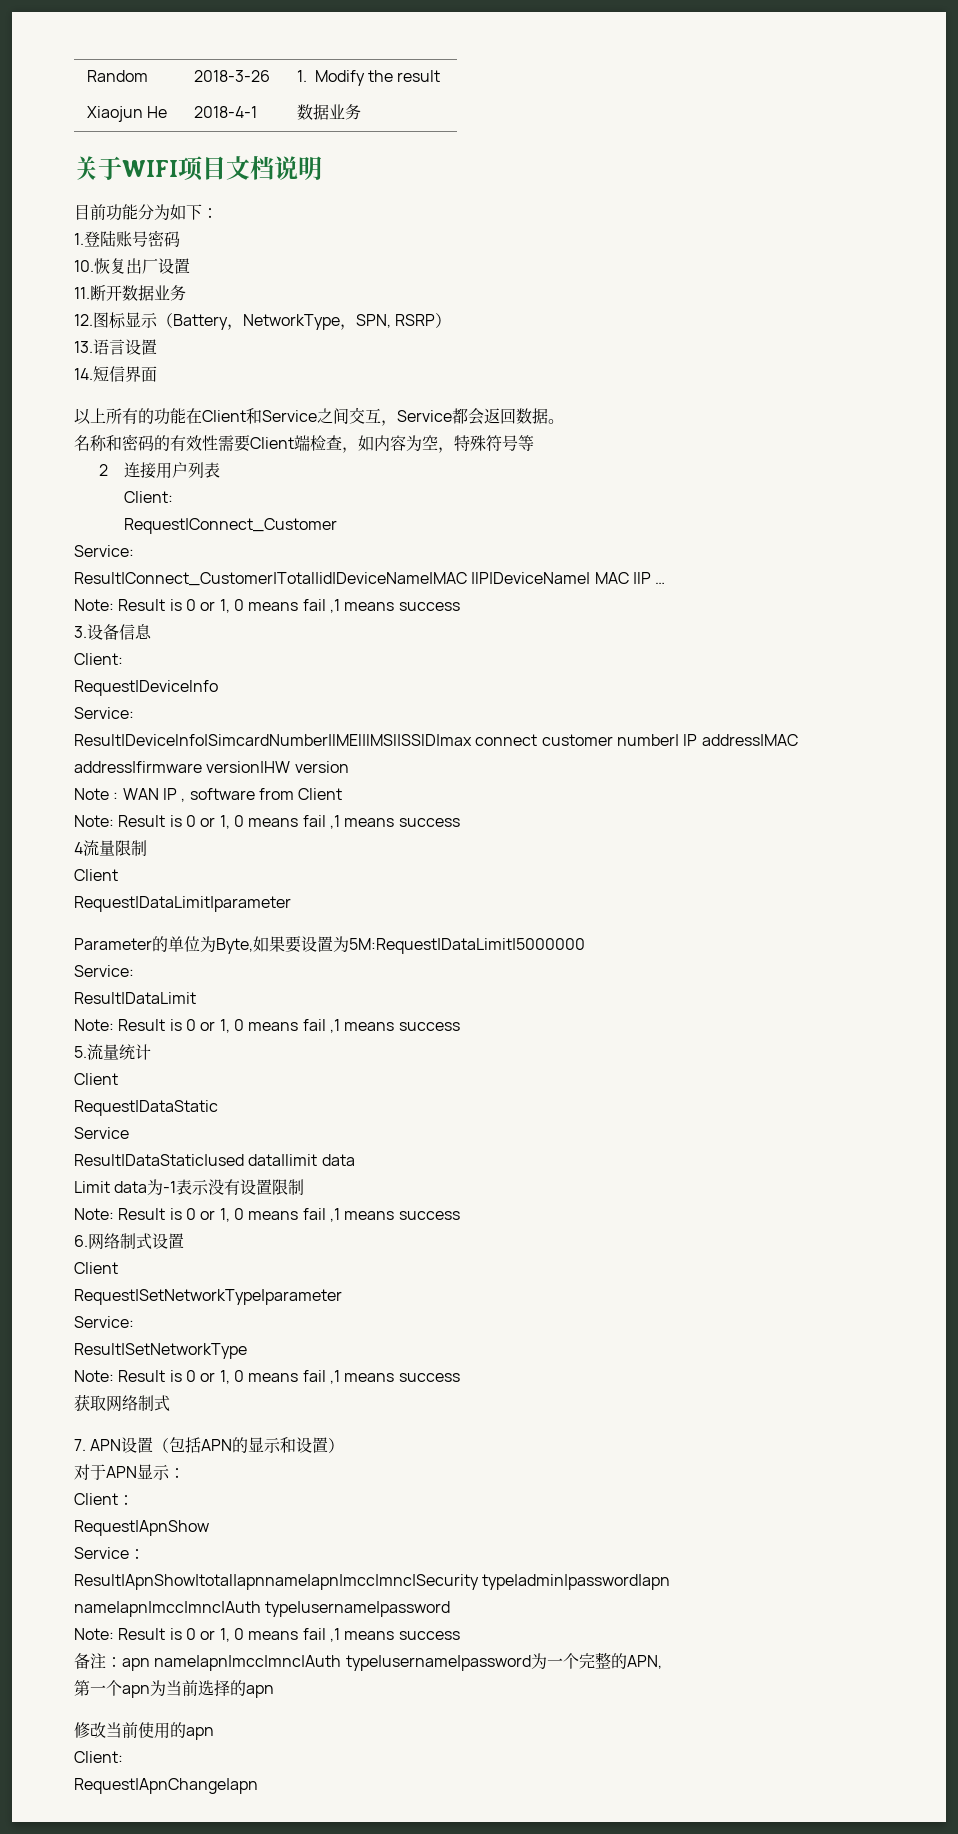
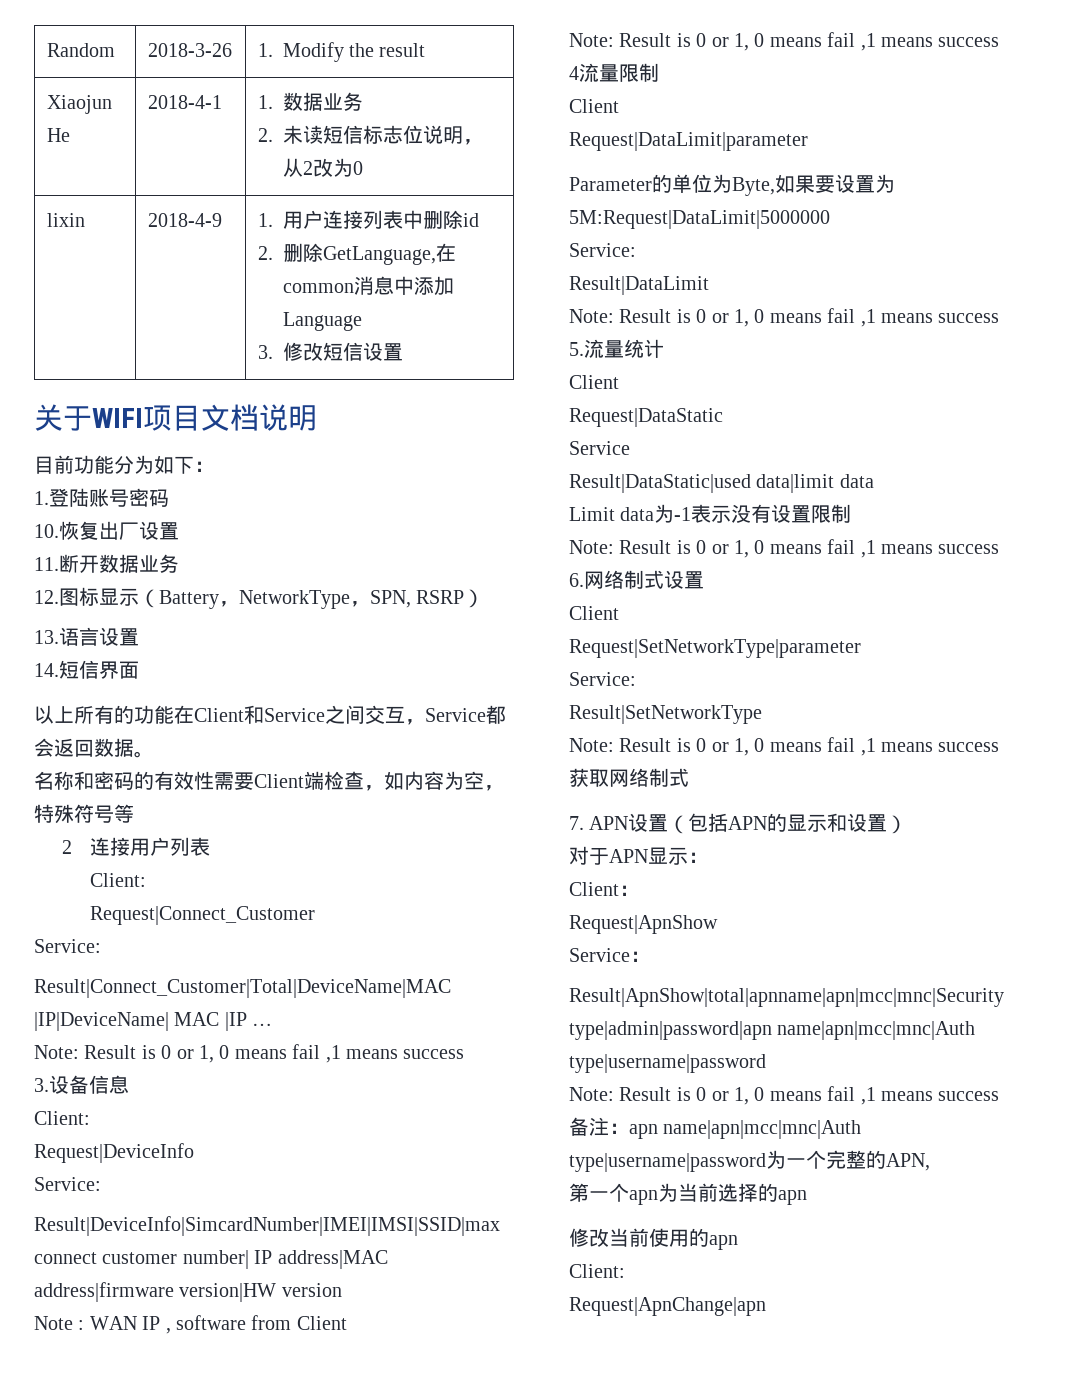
- Xiaojun He | 2018-4-1 | 数据业务
+ Xiaojun He | 2018-4-1 | 1.数据业务
+ 2.未读短信标志位说明，从2改为0
+ lixin | 2018-4-9 | 1.用户连接列表中删除id
+ 2.删除GetLanguage,在common消息中添加Language
+ 3.修改短信设置
- Result|Connect_Customer|Total|id|DeviceName|MAC |IP|DeviceName| MAC |IP …
+ Result|Connect_Customer|Total|DeviceName|MAC |IP|DeviceName| MAC |IP …

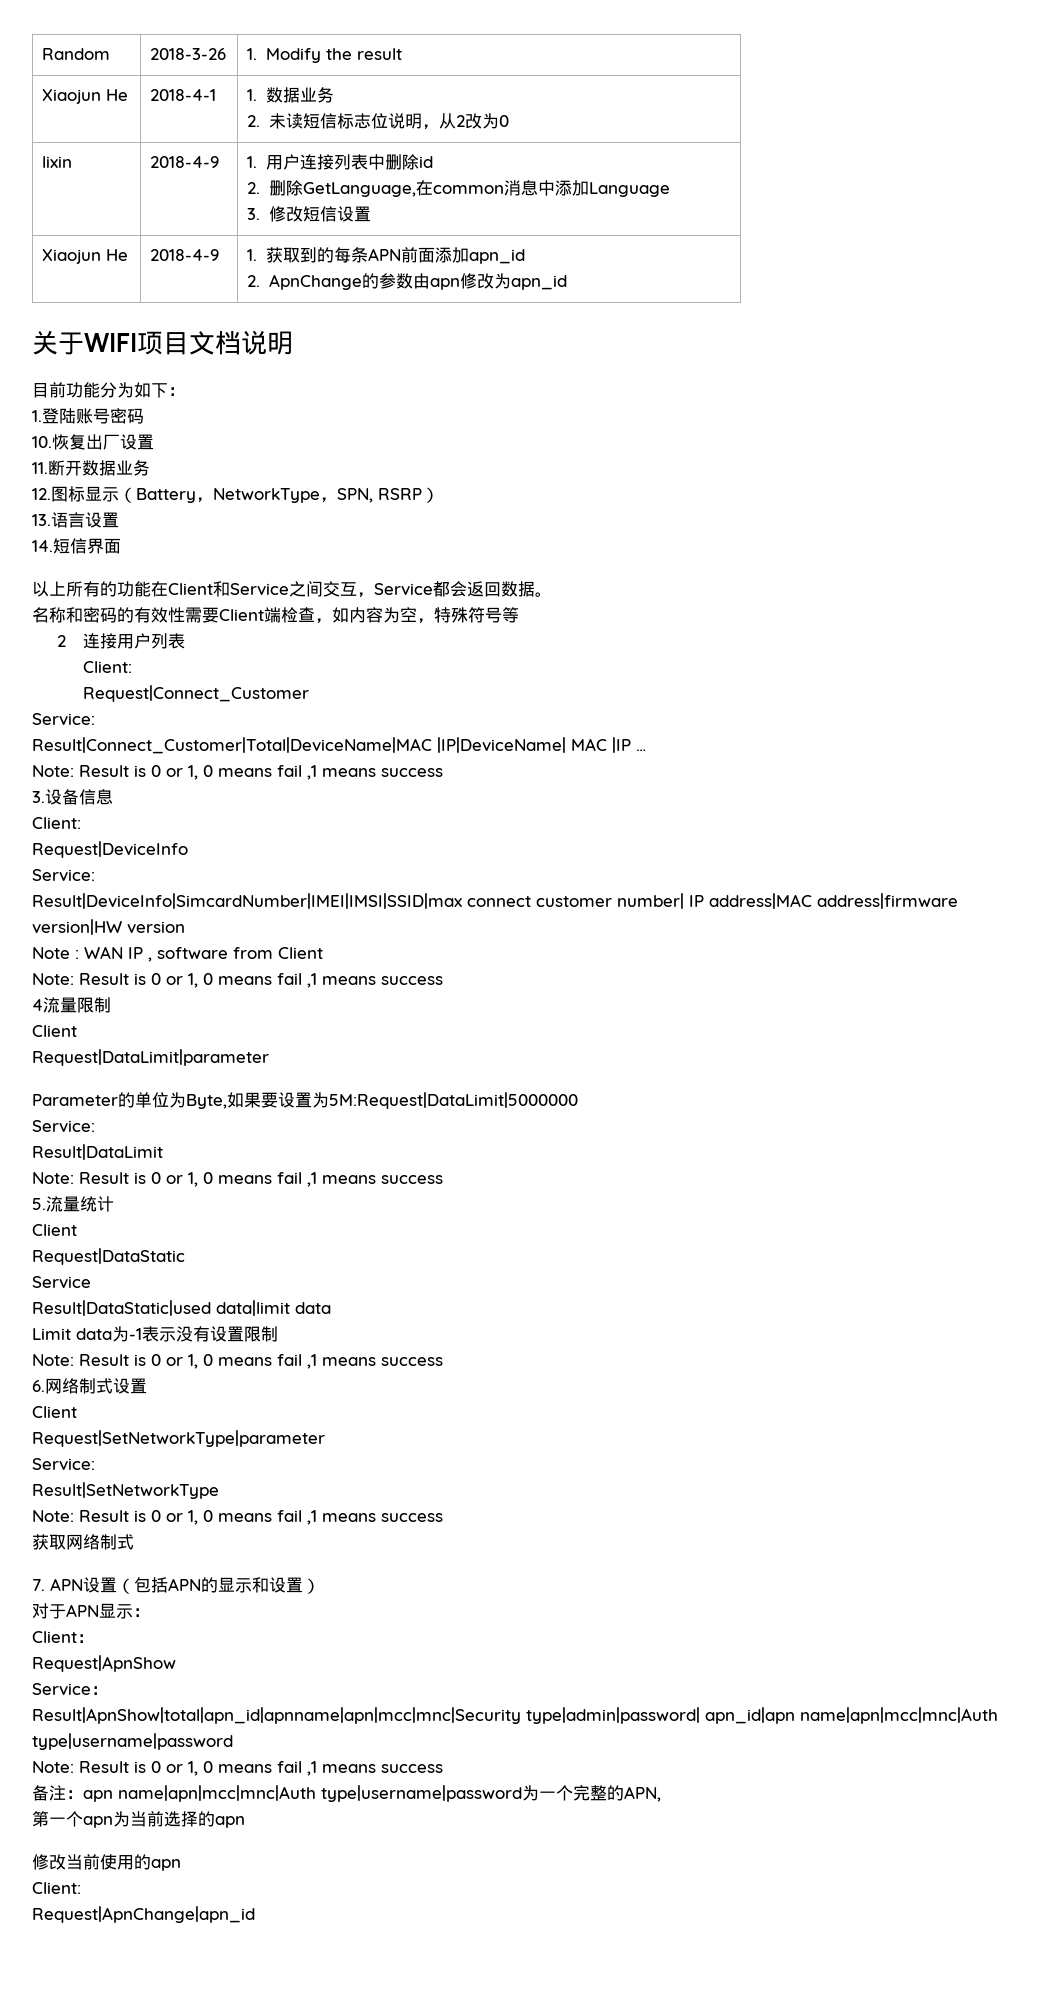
+ Xiaojun He | 2018-4-9 | 1.获取到的每条APN前面添加apn_id
+ 2. ApnChange的参数由apn修改为apn_id
- Result|ApnShow|total|apnname|apn|mcc|mnc|Security type|admin|password|apn name|apn|mcc|mnc|Auth type|username|password
+ Result|ApnShow|total|apn_id|apnname|apn|mcc|mnc|Security type|admin|password| apn_id|apn name|apn|mcc|mnc|Auth type|username|password
- Request|ApnChange|apn
+ Request|ApnChange|apn_id

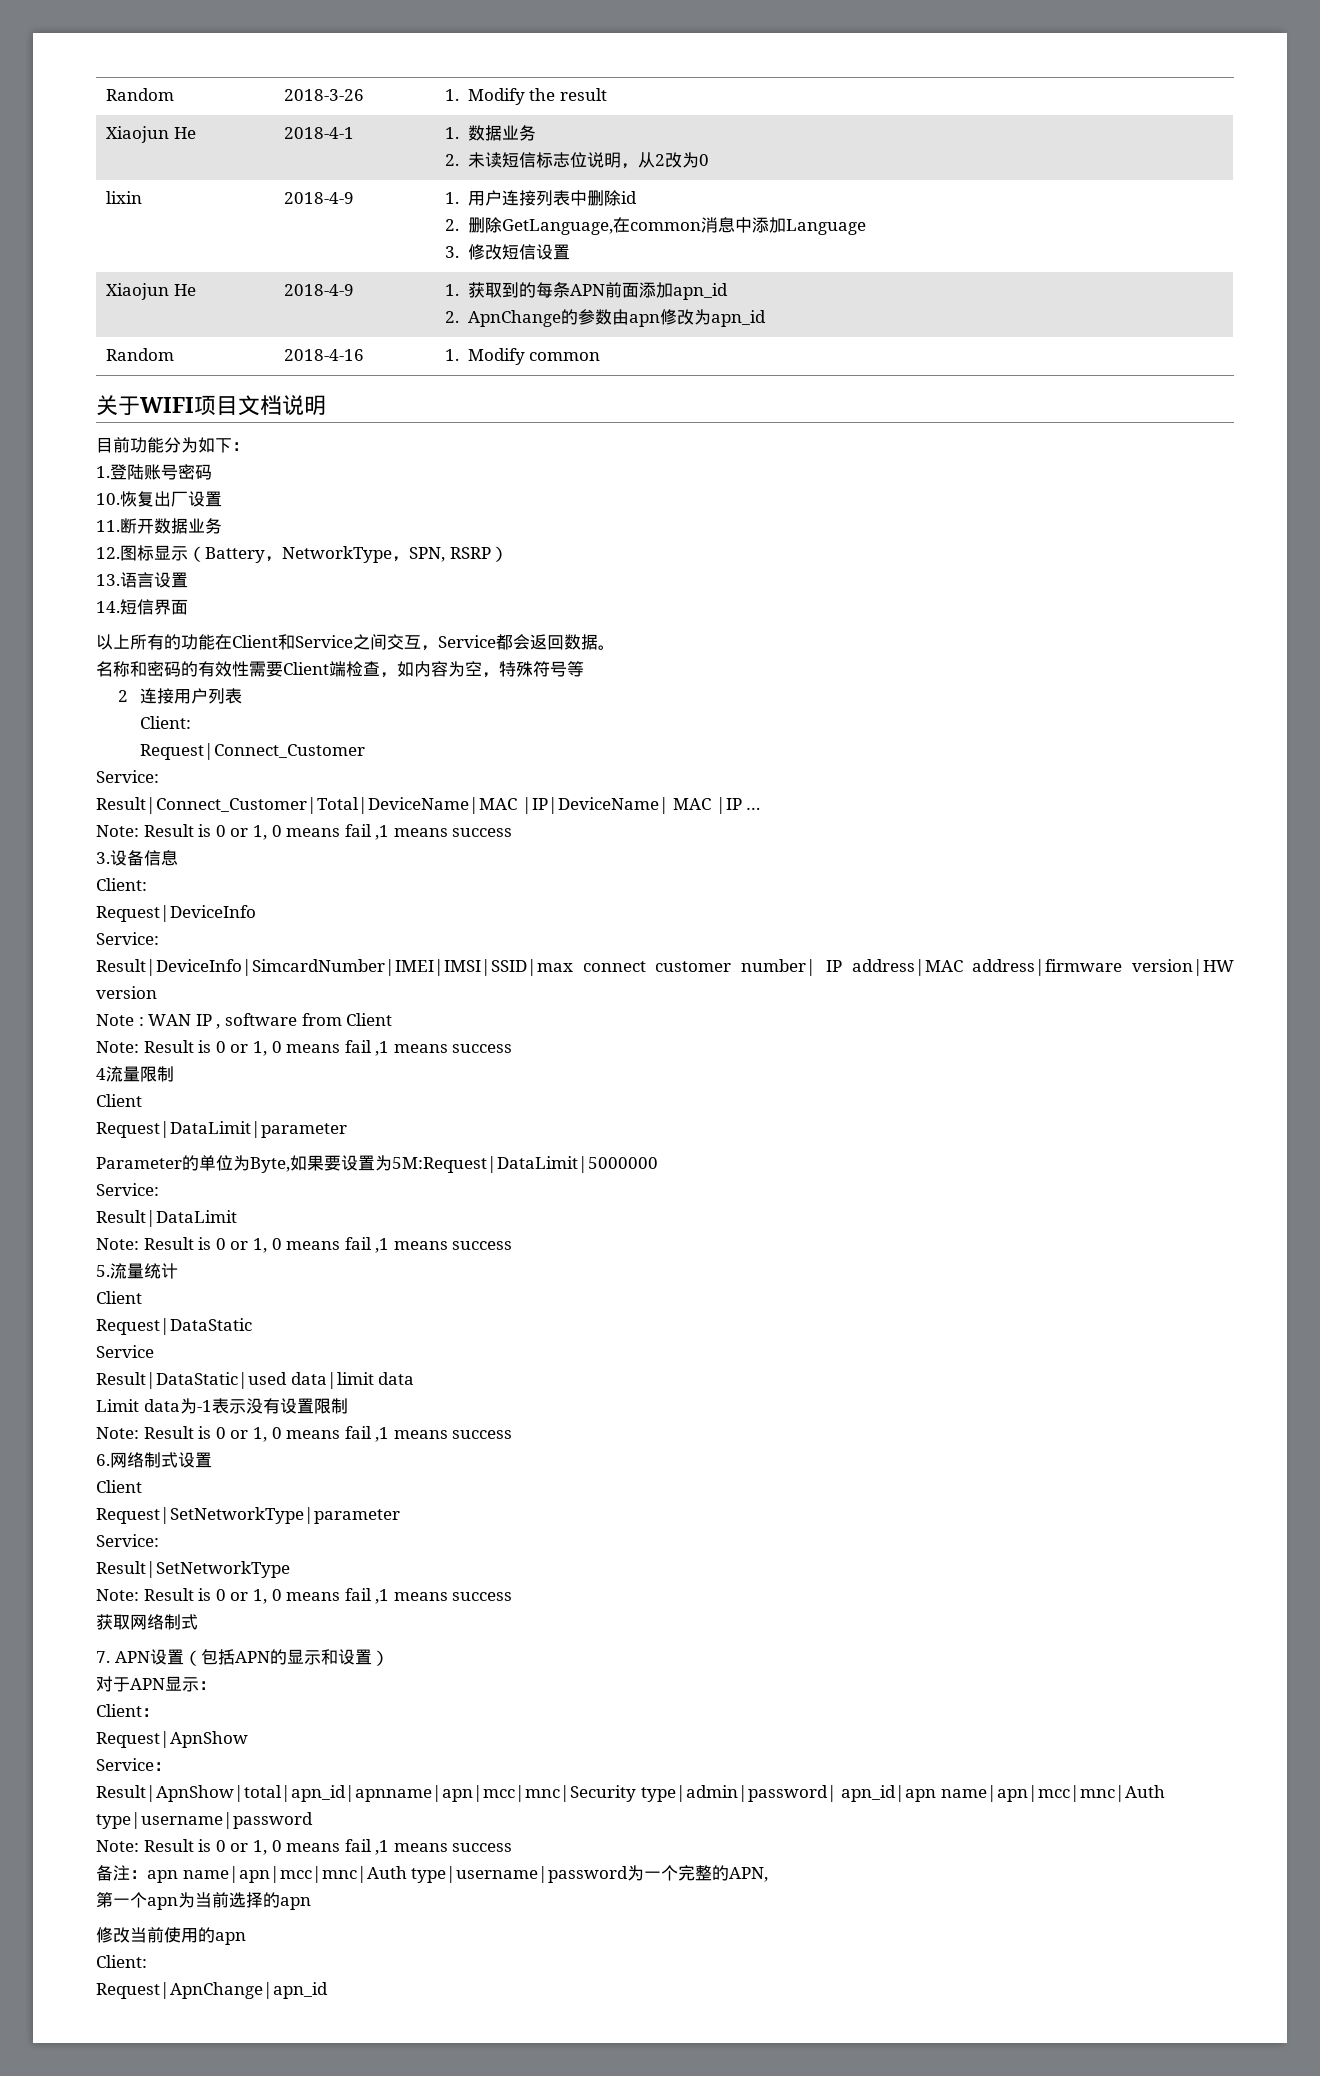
+ Random | 2018-4-16 | 1. Modify common

